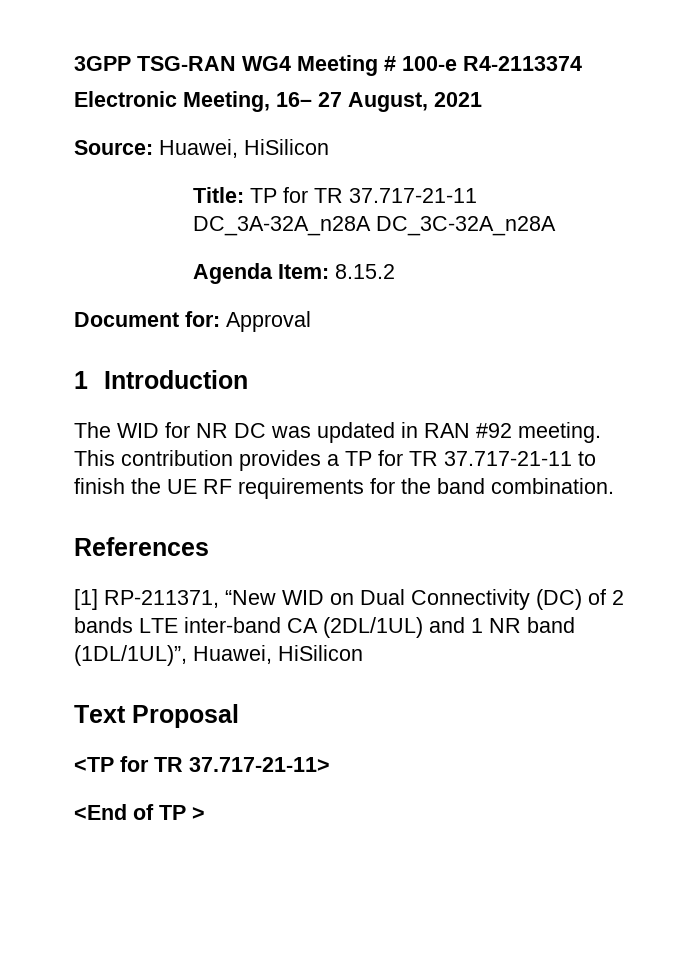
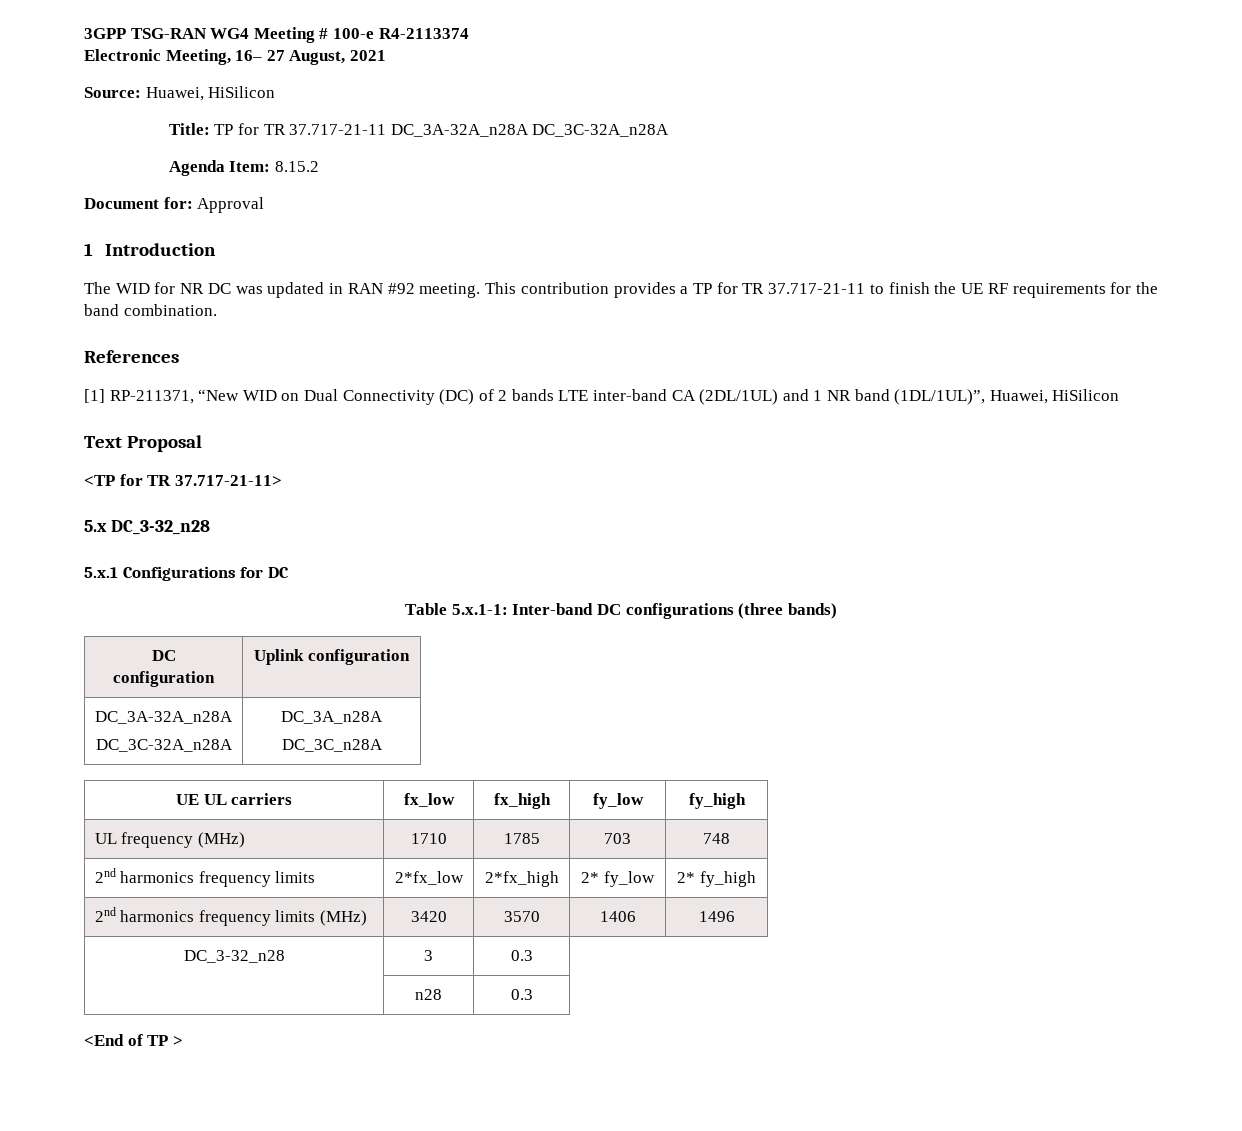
+ 5.x DC_3-32_n28
+ 5.x.1 Configurations for DC
+ Table 5.x.1-1: Inter-band DC configurations (three bands)
+ DC
+ configuration | Uplink configuration
+ DC_3A-32A_n28A
+ DC_3C-32A_n28A | DC_3A_n28A
+ DC_3C_n28A
+ UE UL carriers | fx_low | fx_high | fy_low | fy_high
+ UL frequency (MHz) | 1710 | 1785 | 703 | 748
+ 2nd harmonics frequency limits | 2*fx_low | 2*fx_high | 2* fy_low | 2* fy_high
+ 2nd harmonics frequency limits (MHz) | 3420 | 3570 | 1406 | 1496
+ DC_3-32_n28 | 3 | 0.3
+ | n28 | 0.3

